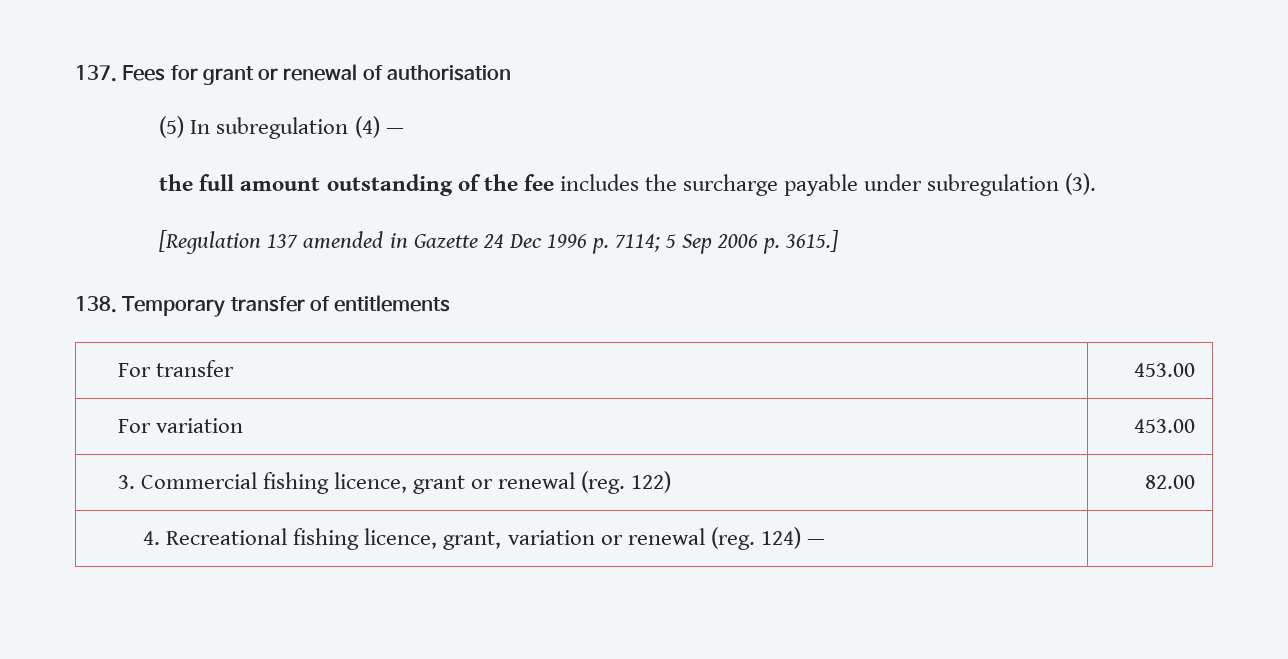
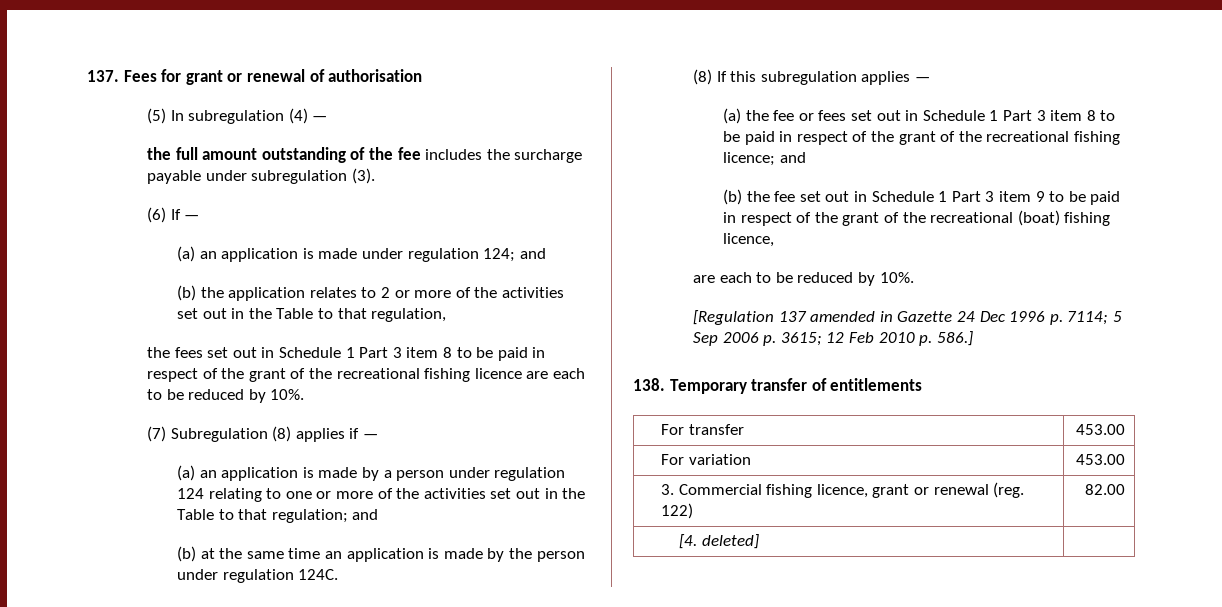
+ (6) If —
+ (a) an application is made under regulation 124; and
+ (b) the application relates to 2 or more of the activities set out in the Table to that regulation,
+ the fees set out in Schedule 1 Part 3 item 8 to be paid in respect of the grant of the recreational fishing licence are each to be reduced by 10%.
+ (7) Subregulation (8) applies if —
+ (a) an application is made by a person under regulation 124 relating to one or more of the activities set out in the Table to that regulation; and
+ (b) at the same time an application is made by the person under regulation 124C.
+ (8) If this subregulation applies —
+ (a) the fee or fees set out in Schedule 1 Part 3 item 8 to be paid in respect of the grant of the recreational fishing licence; and
+ (b) the fee set out in Schedule 1 Part 3 item 9 to be paid in respect of the grant of the recreational (boat) fishing licence,
+ are each to be reduced by 10%.
- [Regulation 137 amended in Gazette 24 Dec 1996 p. 7114; 5 Sep 2006 p. 3615.]
+ [Regulation 137 amended in Gazette 24 Dec 1996 p. 7114; 5 Sep 2006 p. 3615; 12 Feb 2010 p. 586.]
- 4. Recreational fishing licence, grant, variation or renewal (reg. 124) — |
+ [4. deleted] |

